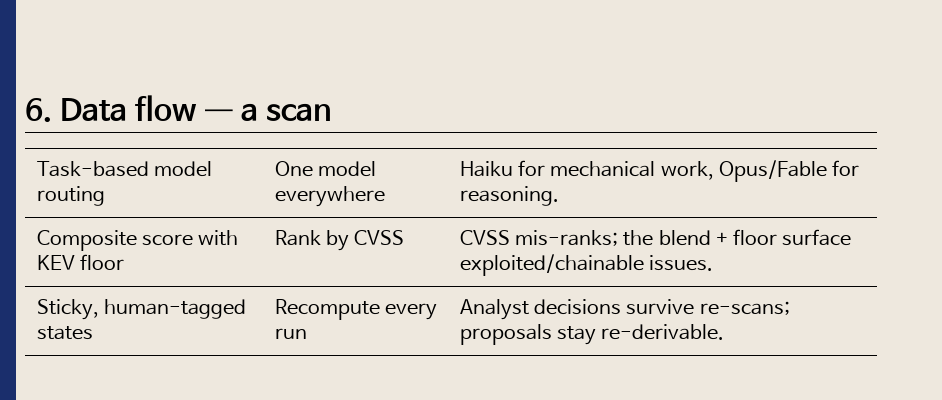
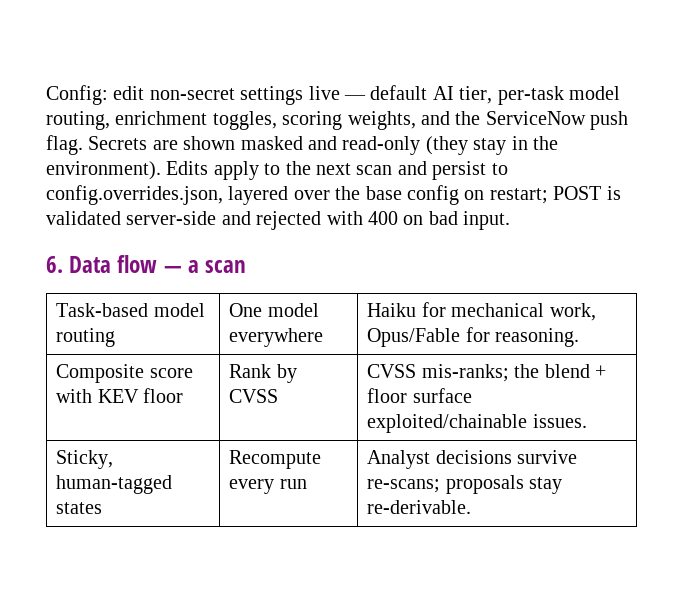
+ Config: edit non-secret settings live — default AI tier, per-task model routing, enrichment toggles, scoring weights, and the ServiceNow push flag. Secrets are shown masked and read-only (they stay in the environment). Edits apply to the next scan and persist to config.overrides.json, layered over the base config on restart; POST is validated server-side and rejected with 400 on bad input.

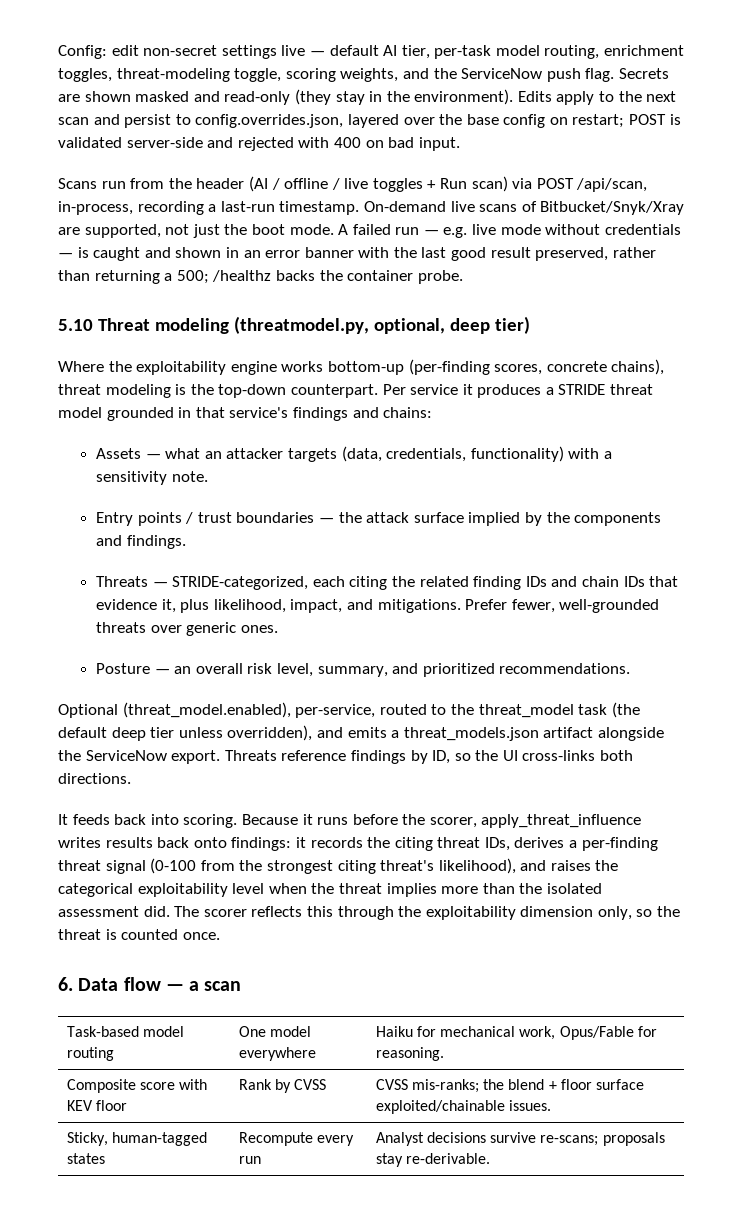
- Config: edit non-secret settings live — default AI tier, per-task model routing, enrichment toggles, scoring weights, and the ServiceNow push flag.
+ Config: edit non-secret settings live — default AI tier, per-task model routing, enrichment toggles, threat-modeling toggle, scoring weights, and the ServiceNow push flag.
+ Scans run from the header (AI / offline / live toggles + Run scan) via POST /api/scan, in-process, recording a last-run timestamp. On-demand live scans of Bitbucket/Snyk/Xray are supported, not just the boot mode. A failed run — e.g. live mode without credentials — is caught and shown in an error banner with the last good result preserved, rather than returning a 500; /healthz backs the container probe.
+ 5.10 Threat modeling (threatmodel.py, optional, deep tier)
+ Where the exploitability engine works bottom-up (per-finding scores, concrete chains), threat modeling is the top-down counterpart. Per service it produces a STRIDE threat model grounded in that service's findings and chains:
+ Assets — what an attacker targets (data, credentials, functionality) with a sensitivity note.
+ Entry points / trust boundaries — the attack surface implied by the components and findings.
+ Threats — STRIDE-categorized, each citing the related finding IDs and chain IDs that evidence it, plus likelihood, impact, and mitigations. Prefer fewer, well-grounded threats over generic ones.
+ Posture — an overall risk level, summary, and prioritized recommendations.
+ Optional (threat_model.enabled), per-service, routed to the threat_model task (the default deep tier unless overridden), and emits a threat_models.json artifact alongside the ServiceNow export. Threats reference findings by ID, so the UI cross-links both directions.
+ It feeds back into scoring. Because it runs before the scorer, apply_threat_influence writes results back onto findings: it records the citing threat IDs, derives a per-finding threat signal (0-100 from the strongest citing threat's likelihood), and raises the categorical exploitability level when the threat implies more than the isolated assessment did. The scorer reflects this through the exploitability dimension only, so the threat is counted once.

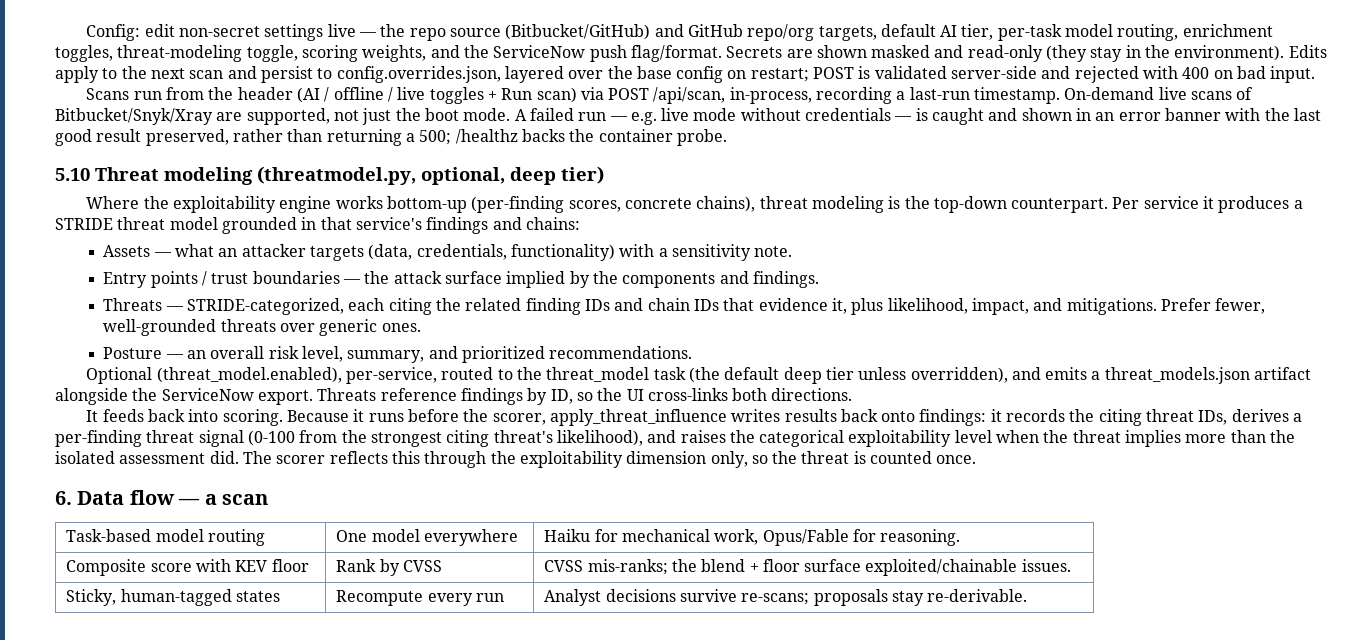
- Config: edit non-secret settings live — default AI tier, per-task model routing, enrichment toggles, threat-modeling toggle, scoring weights, and the ServiceNow push flag.
+ Config: edit non-secret settings live — the repo source (Bitbucket/GitHub) and GitHub repo/org targets, default AI tier, per-task model routing, enrichment toggles, threat-modeling toggle, scoring weights, and the ServiceNow push flag/format.

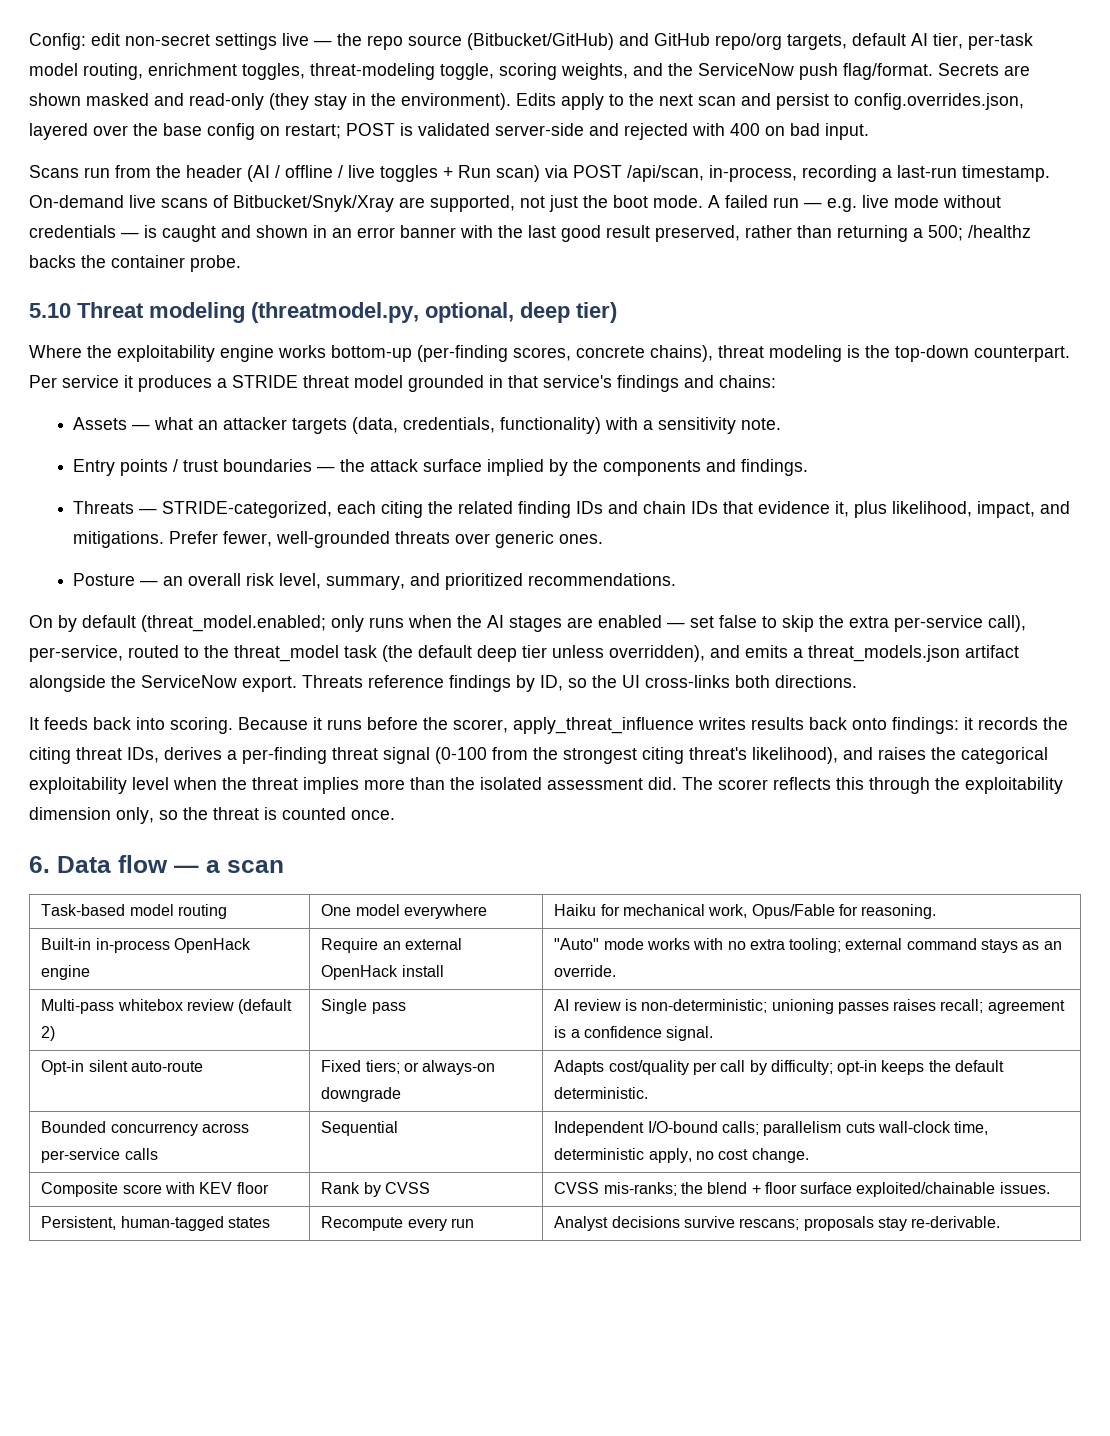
- Optional (threat_model.enabled), per-service, routed to the threat_model task (the default deep tier unless overridden), and emits a threat_models.json artifact alongside the ServiceNow export.
+ On by default (threat_model.enabled; only runs when the AI stages are enabled — set false to skip the extra per-service call), per-service, routed to the threat_model task (the default deep tier unless overridden), and emits a threat_models.json artifact alongside the ServiceNow export.
+ Built-in in-process OpenHack engine | Require an external OpenHack install | "Auto" mode works with no extra tooling; external command stays as an override.
+ Multi-pass whitebox review (default 2) | Single pass | AI review is non-deterministic; unioning passes raises recall; agreement is a confidence signal.
+ Opt-in silent auto-route | Fixed tiers; or always-on downgrade | Adapts cost/quality per call by difficulty; opt-in keeps the default deterministic.
+ Bounded concurrency across per-service calls | Sequential | Independent I/O-bound calls; parallelism cuts wall-clock time, deterministic apply, no cost change.
- Sticky, human-tagged states | Recompute every run | Analyst decisions survive re-scans; proposals stay re-derivable.
+ Persistent, human-tagged states | Recompute every run | Analyst decisions survive rescans; proposals stay re-derivable.

